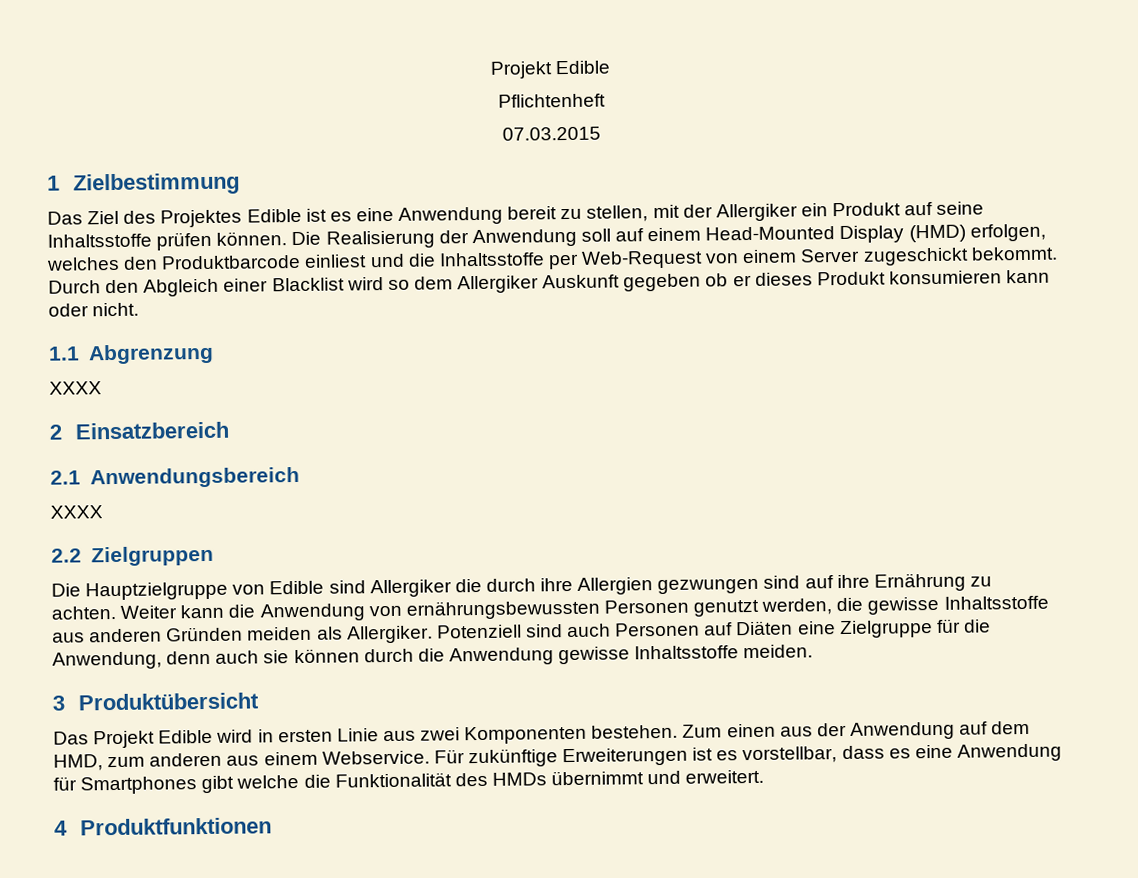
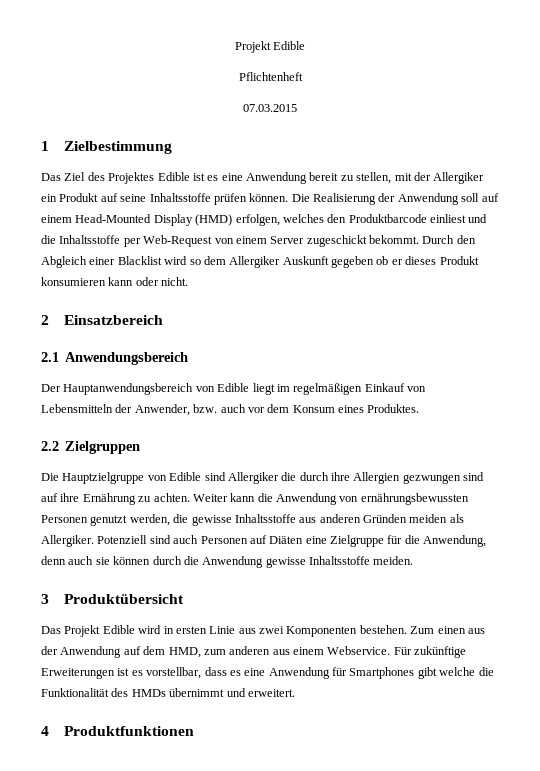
- 1.1 Abgrenzung
- XXXX
  2.1 Anwendungsbereich
- XXXX
+ Der Hauptanwendungsbereich von Edible liegt im regelmäßigen Einkauf von Lebensmitteln der Anwender, bzw. auch vor dem Konsum eines Produktes.

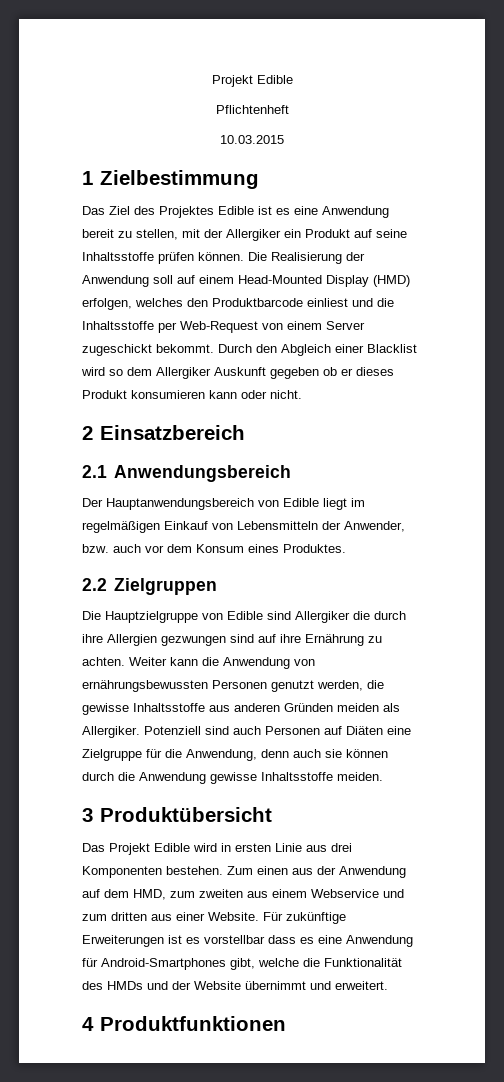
- 07.03.2015
+ 10.03.2015
- Das Projekt Edible wird in ersten Linie aus zwei Komponenten bestehen.
+ Das Projekt Edible wird in ersten Linie aus drei Komponenten bestehen.
- Zum einen aus der Anwendung auf dem HMD, zum anderen aus einem Webservice.
+ Zum einen aus der Anwendung auf dem HMD, zum zweiten aus einem Webservice und zum dritten aus einer Website.
- Für zukünftige Erweiterungen ist es vorstellbar, dass es eine Anwendung für Smartphones gibt welche die Funktionalität des HMDs übernimmt und erweitert.
+ Für zukünftige Erweiterungen ist es vorstellbar dass es eine Anwendung für Android-Smartphones gibt, welche die Funktionalität des HMDs und der Website übernimmt und erweitert.

